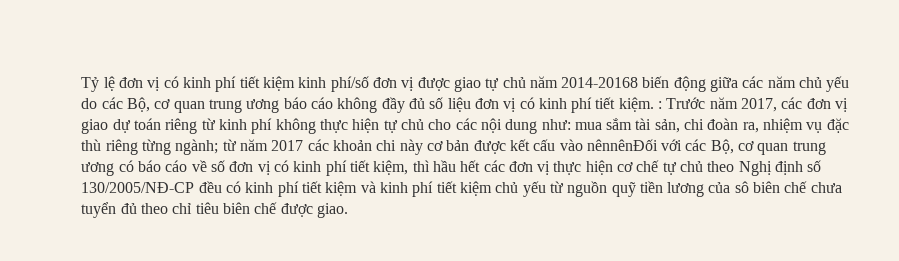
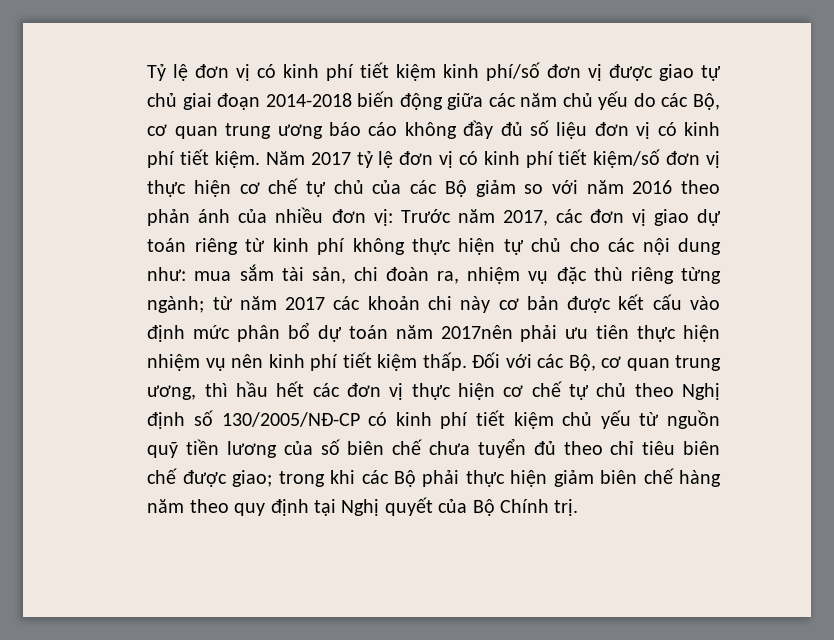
- Tỷ lệ đơn vị có kinh phí tiết kiệm kinh phí/số đơn vị được giao tự chủ năm 2014-20168 biến động giữa các năm chủ yếu do các Bộ, cơ quan trung ương báo cáo không đầy đủ số liệu đơn vị có kinh phí tiết kiệm. :
+ Tỷ lệ đơn vị có kinh phí tiết kiệm kinh phí/số đơn vị được giao tự chủ giai đoạn 2014-2018 biến động giữa các năm chủ yếu do các Bộ, cơ quan trung ương báo cáo không đầy đủ số liệu đơn vị có kinh phí tiết kiệm. Năm 2017 tỷ lệ đơn vị có kinh phí tiết kiệm/số đơn vị thực hiện cơ chế tự chủ của các Bộ giảm so với năm 2016 theo phản ánh của nhiều đơn vị:
- từ năm 2017 các khoản chi này cơ bản được kết cấu vào nênnênĐối với các Bộ, cơ quan trung ương có báo cáo về số đơn vị có kinh phí tiết kiệm, thì hầu hết các đơn vị thực hiện cơ chế tự chủ theo Nghị định số 130/2005/NĐ-CP đều có kinh phí tiết kiệm và kinh phí tiết kiệm chủ yếu từ nguồn quỹ tiền lương của sô biên chế chưa tuyển đủ theo chỉ tiêu biên chế được giao.
+ từ năm 2017 các khoản chi này cơ bản được kết cấu vào định mức phân bổ dự toán năm 2017nên phải ưu tiên thực hiện nhiệm vụ nên kinh phí tiết kiệm thấp. Đối với các Bộ, cơ quan trung ương, thì hầu hết các đơn vị thực hiện cơ chế tự chủ theo Nghị định số 130/2005/NĐ-CP có kinh phí tiết kiệm chủ yếu từ nguồn quỹ tiền lương của số biên chế chưa tuyển đủ theo chỉ tiêu biên chế được giao; trong khi các Bộ phải thực hiện giảm biên chế hàng năm theo quy định tại Nghị quyết của Bộ Chính trị.

